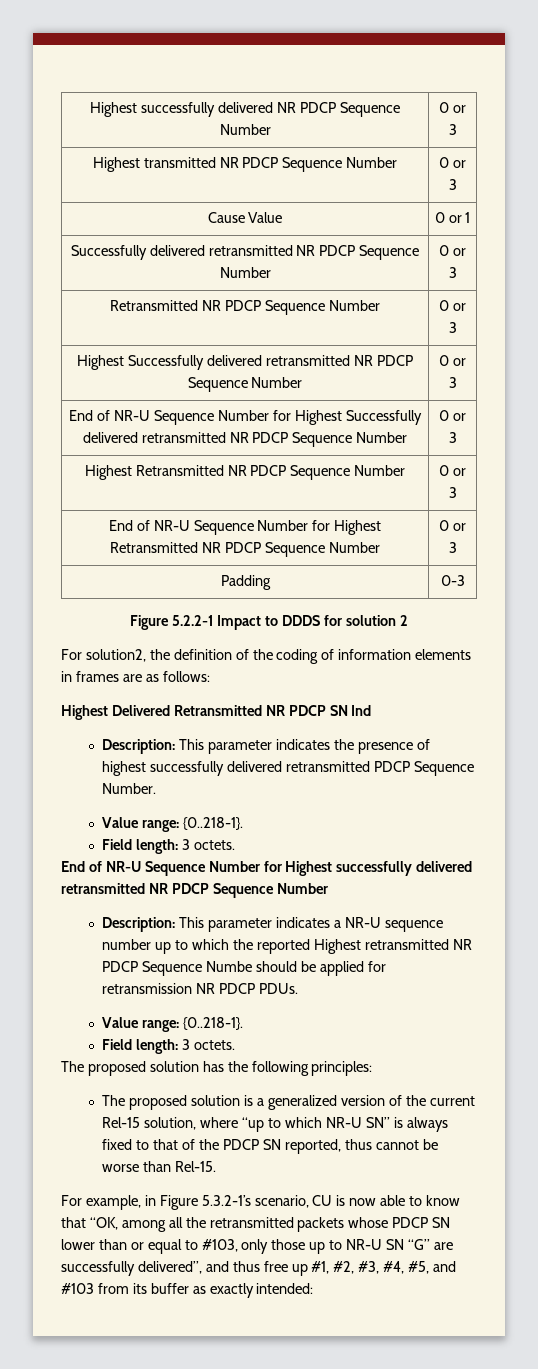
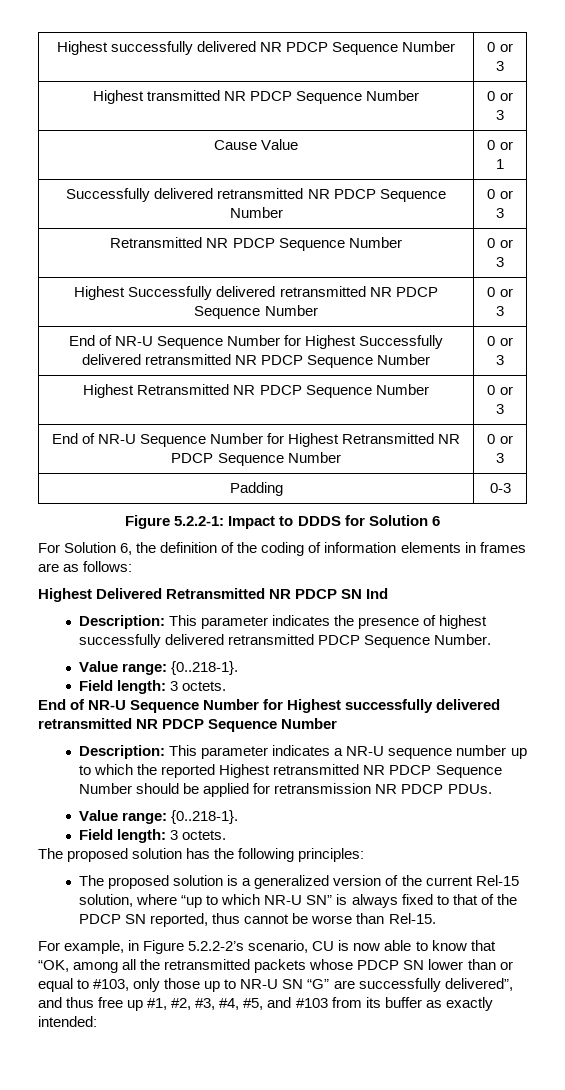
- Figure 5.2.2-1 Impact to DDDS for solution 2
- For solution2, the definition of the coding of information elements in frames are as follows:
+ Figure 5.2.2-1: Impact to DDDS for Solution 6
+ For Solution 6, the definition of the coding of information elements in frames are as follows:
- Description: This parameter indicates a NR-U sequence number up to which the reported Highest retransmitted NR PDCP Sequence Numbe should be applied for retransmission NR PDCP PDUs.
+ Description: This parameter indicates a NR-U sequence number up to which the reported Highest retransmitted NR PDCP Sequence Number should be applied for retransmission NR PDCP PDUs.
- For example, in Figure 5.3.2-1’s scenario, CU is now able to know that “OK, among all the retransmitted packets whose PDCP SN lower than or equal to #103, only those up to NR-U SN “G” are successfully delivered”, and thus free up #1, #2, #3, #4, #5, and #103 from its buffer as exactly intended:
+ For example, in Figure 5.2.2-2’s scenario, CU is now able to know that “OK, among all the retransmitted packets whose PDCP SN lower than or equal to #103, only those up to NR-U SN “G” are successfully delivered”, and thus free up #1, #2, #3, #4, #5, and #103 from its buffer as exactly intended:

